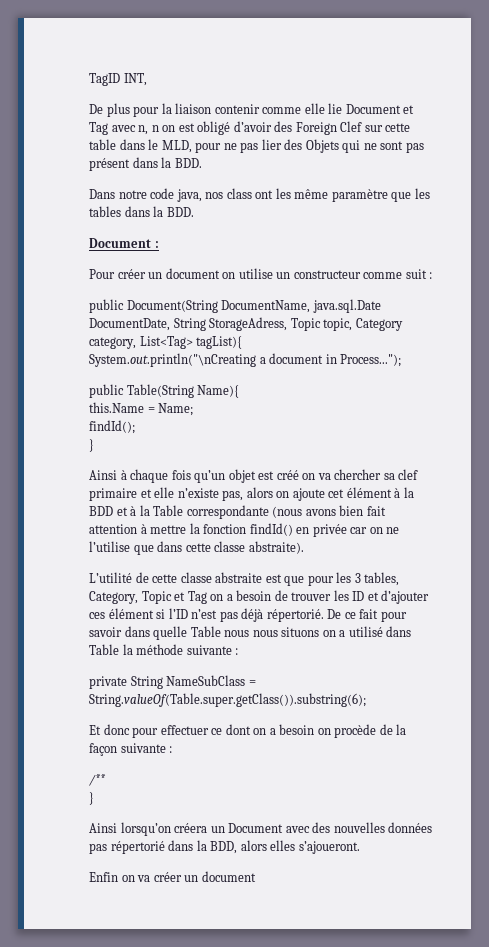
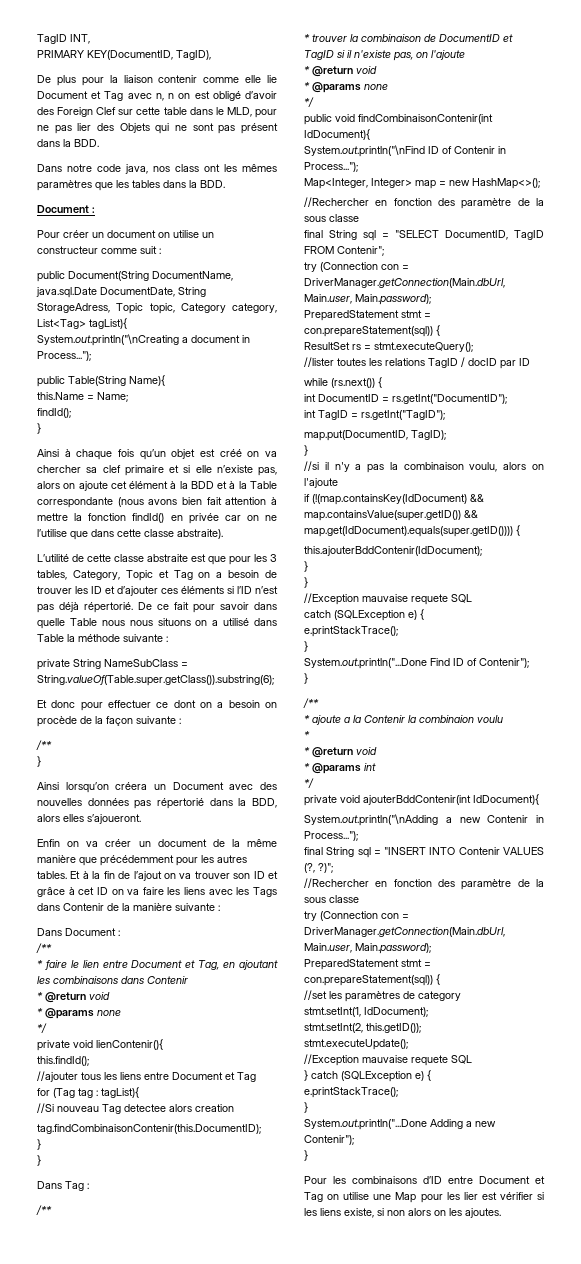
+ PRIMARY KEY(DocumentID, TagID),
- Dans notre code java, nos class ont les même paramètre que les tables dans la BDD.
+ Dans notre code java, nos class ont les mêmes paramètres que les tables dans la BDD.
- Ainsi à chaque fois qu’un objet est créé on va chercher sa clef primaire et elle n’existe pas, alors on ajoute cet élément à la BDD et à la Table correspondante (nous avons bien fait attention à mettre la fonction findId() en privée car on ne l’utilise que dans cette classe abstraite).
+ Ainsi à chaque fois qu’un objet est créé on va chercher sa clef primaire et si elle n’existe pas, alors on ajoute cet élément à la BDD et à la Table correspondante (nous avons bien fait attention à mettre la fonction findId() en privée car on ne l’utilise que dans cette classe abstraite).
- L’utilité de cette classe abstraite est que pour les 3 tables, Category, Topic et Tag on a besoin de trouver les ID et d’ajouter ces élément si l’ID n’est pas déjà répertorié.
+ L’utilité de cette classe abstraite est que pour les 3 tables, Category, Topic et Tag on a besoin de trouver les ID et d’ajouter ces éléments si l’ID n’est pas déjà répertorié.
- Enfin on va créer un document
+ Enfin on va créer un document de la même manière que précédemment pour les autres tables. Et à la fin de l’ajout on va trouver son ID et grâce à cet ID on va faire les liens avec les Tags dans Contenir de la manière suivante :
+ Dans Document :
+ /**
+ * faire le lien entre Document et Tag, en ajoutant les combinaisons dans Contenir
+ * @return void
+ * @params none
+ */
+ private void lienContenir(){
+ this.findId();
+ //ajouter tous les liens entre Document et Tag
+ for (Tag tag : tagList){
+ //Si nouveau Tag detectee alors creation
+ tag.findCombinaisonContenir(this.DocumentID);
+ }
+ }
+ Dans Tag :
+ /**
+ * trouver la combinaison de DocumentID et TagID si il n'existe pas, on l'ajoute
+ * @return void
+ * @params none
+ */
+ public void findCombinaisonContenir(int IdDocument){
+ System.out.println("\nFind ID of Contenir in Process...");
+ Map<Integer, Integer> map = new HashMap<>();
+ //Rechercher en fonction des paramètre de la sous classe
+ final String sql = "SELECT DocumentID, TagID FROM Contenir";
+ try (Connection con = DriverManager.getConnection(Main.dbUrl, Main.user, Main.password);
+ PreparedStatement stmt = con.prepareStatement(sql)) {
+ ResultSet rs = stmt.executeQuery();
+ //lister toutes les relations TagID / docID par ID
+ while (rs.next()) {
+ int DocumentID = rs.getInt("DocumentID");
+ int TagID = rs.getInt("TagID");
+ map.put(DocumentID, TagID);
+ }
+ //si il n'y a pas la combinaison voulu, alors on l'ajoute
+ if (!(map.containsKey(IdDocument) && map.containsValue(super.getID()) && map.get(IdDocument).equals(super.getID()))) {
+ this.ajouterBddContenir(IdDocument);
+ }
+ }
+ //Exception mauvaise requete SQL
+ catch (SQLException e) {
+ e.printStackTrace();
+ }
+ System.out.println("...Done Find ID of Contenir");
+ }
+ /**
+ * ajoute a la Contenir la combinaion voulu
+ *
+ * @return void
+ * @params int
+ */
+ private void ajouterBddContenir(int IdDocument){
+ System.out.println("\nAdding a new Contenir in Process...");
+ final String sql = "INSERT INTO Contenir VALUES (?, ?)";
+ //Rechercher en fonction des paramètre de la sous classe
+ try (Connection con = DriverManager.getConnection(Main.dbUrl, Main.user, Main.password);
+ PreparedStatement stmt = con.prepareStatement(sql)) {
+ //set les paramètres de category
+ stmt.setInt(1, IdDocument);
+ stmt.setInt(2, this.getID());
+ stmt.executeUpdate();
+ //Exception mauvaise requete SQL
+ } catch (SQLException e) {
+ e.printStackTrace();
+ }
+ System.out.println("...Done Adding a new Contenir");
+ }
+ Pour les combinaisons d’ID entre Document et Tag on utilise une Map pour les lier est vérifier si les liens existe, si non alors on les ajoutes.

